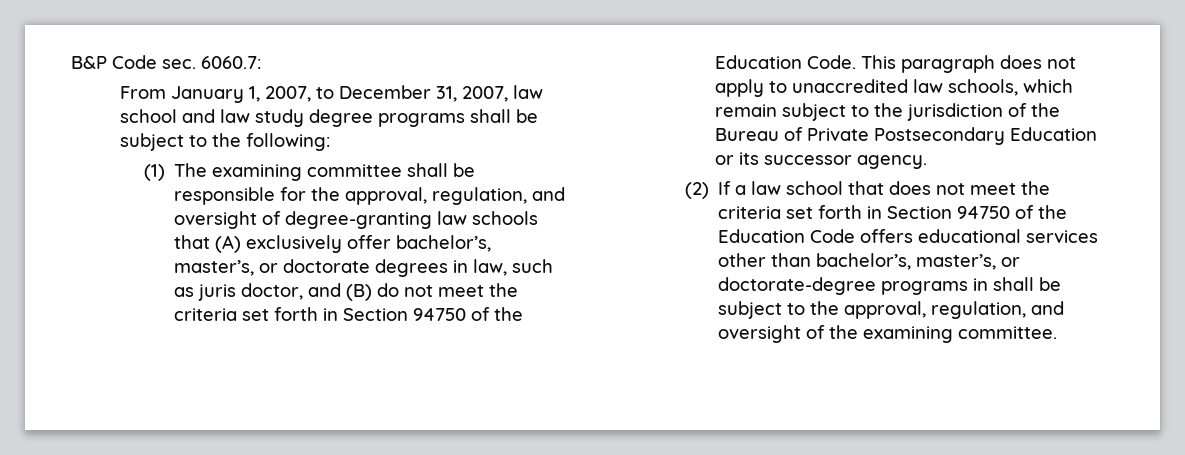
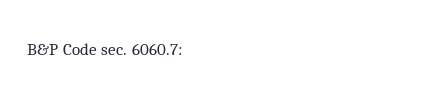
- From January 1, 2007, to December 31, 2007, law school and law study degree programs shall be subject to the following:
- (1) The examining committee shall be responsible for the approval, regulation, and oversight of degree-granting law schools that (A) exclusively offer bachelor’s, master’s, or doctorate degrees in law, such as juris doctor, and (B) do not meet the criteria set forth in Section 94750 of the Education Code. This paragraph does not apply to unaccredited law schools, which remain subject to the jurisdiction of the Bureau of Private Postsecondary Education or its successor agency.
- (2) If a law school that does not meet the criteria set forth in Section 94750 of the Education Code offers educational services other than bachelor’s, master’s, or doctorate-degree programs in shall be subject to the approval, regulation, and oversight of the examining committee.

